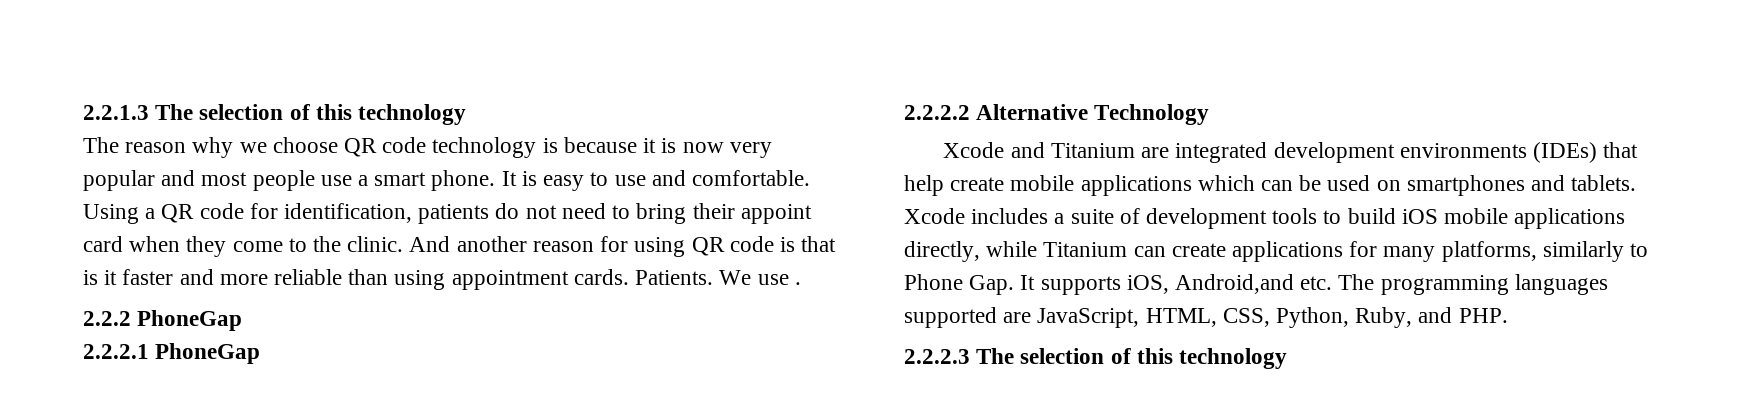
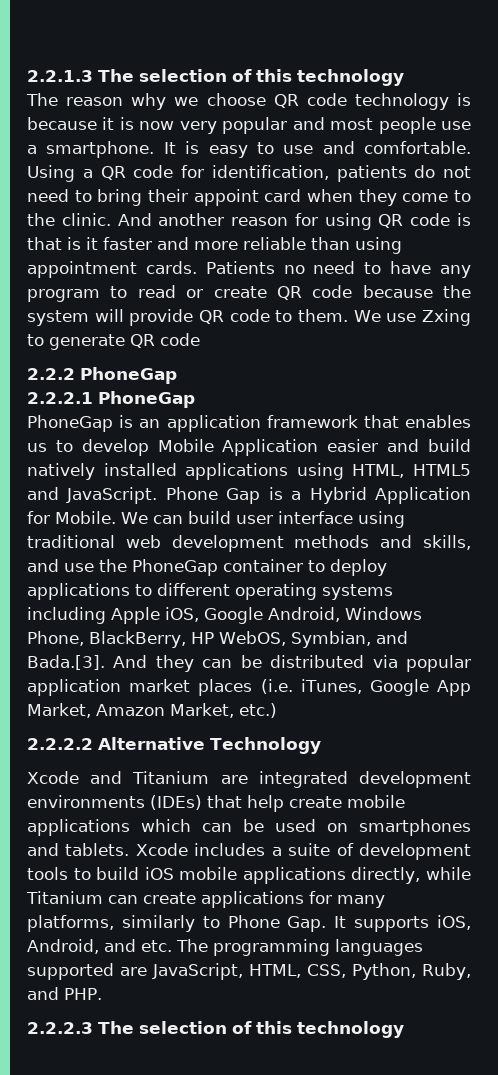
- The reason why we choose QR code technology is because it is now very popular and most people use a smart phone.
+ The reason why we choose QR code technology is because it is now very popular and most people use a smartphone.
- Patients. We use .
+ Patients no need to have any program to read or create QR code because the system will provide QR code to them. We use Zxing to generate QR code
  2.2.2 PhoneGap
  2.2.2.1 PhoneGap
+ PhoneGap is an application framework that enables us to develop Mobile Application easier and build natively installed applications using HTML, HTML5 and JavaScript. Phone Gap is a Hybrid Application for Mobile. We can build user interface using traditional web development methods and skills, and use the PhoneGap container to deploy applications to different operating systems including Apple iOS, Google Android, Windows Phone, BlackBerry, HP WebOS, Symbian, and Bada.[3]. And they can be distributed via popular application market places (i.e. iTunes, Google App Market, Amazon Market, etc.)
- Xcode includes a suite of development tools to build iOS mobile applications directly, while Titanium can create applications for many platforms, similarly to Phone Gap. It supports iOS, Android,and etc. The programming languages supported are JavaScript, HTML, CSS, Python, Ruby, and PHP.
+ Xcode includes a suite of development tools to build iOS mobile applications directly, while Titanium can create applications for many platforms, similarly to Phone Gap. It supports iOS, Android, and etc. The programming languages supported are JavaScript, HTML, CSS, Python, Ruby, and PHP.

